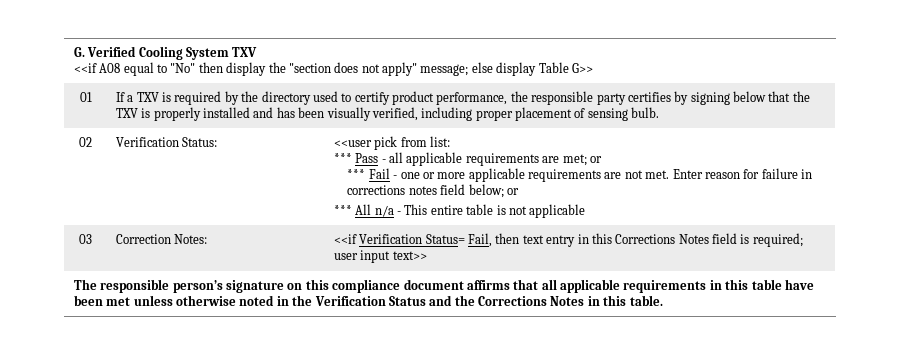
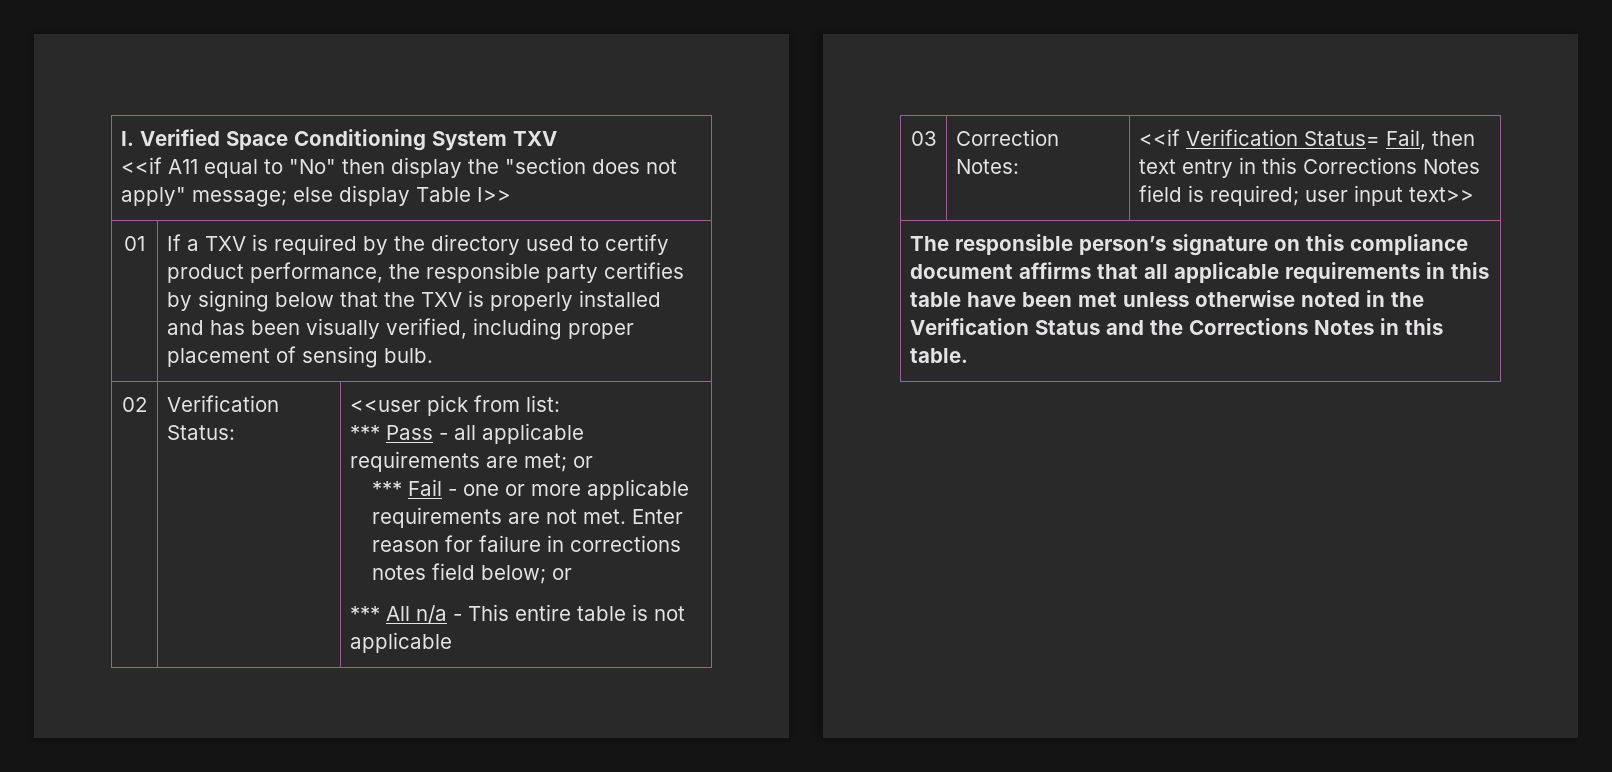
- G. Verified Cooling System TXV
- <<if A08 equal to "No" then display the "section does not apply" message; else display Table G>>
+ I. Verified Space Conditioning System TXV
+ <<if A11 equal to "No" then display the "section does not apply" message; else display Table I>>

